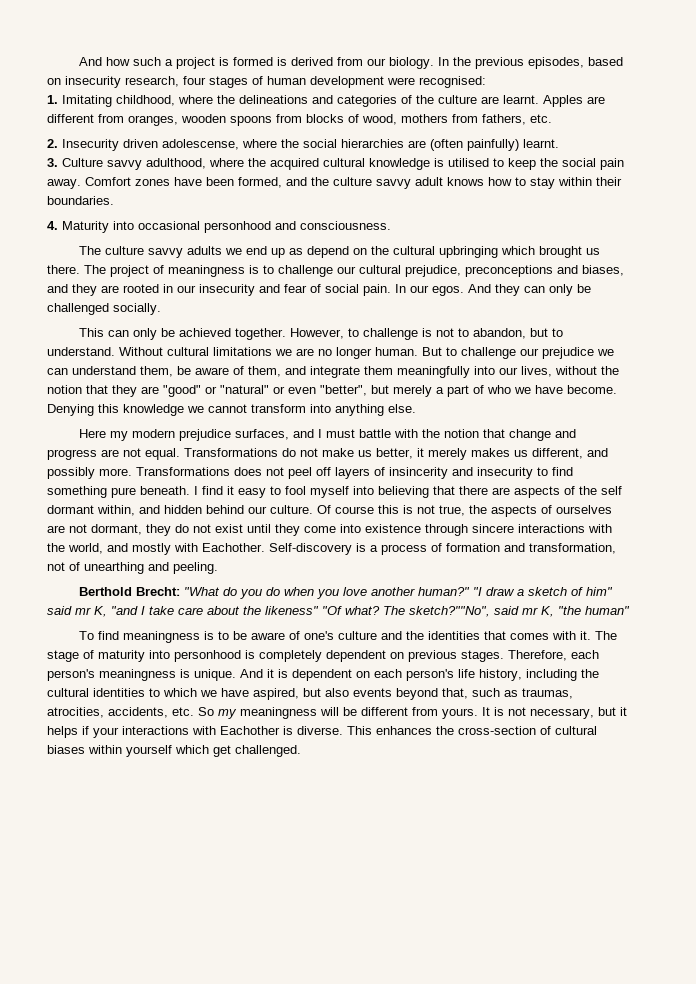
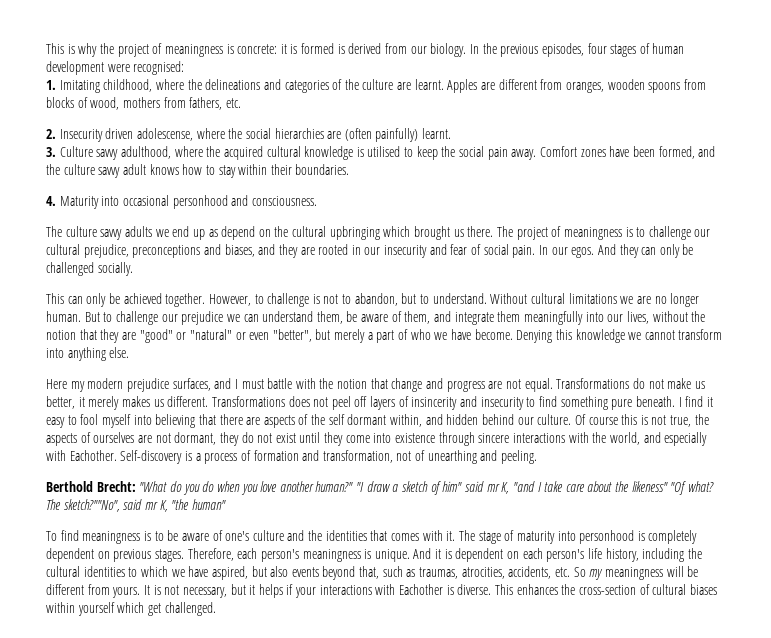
- And how such a project is formed is derived from our biology.
+ This is why the project of meaningness is concrete: it is formed is derived from our biology.
- In the previous episodes, based on insecurity research, four stages of human development were recognised:
+ In the previous episodes, four stages of human development were recognised:
- Transformations do not make us better, it merely makes us different, and possibly more.
+ Transformations do not make us better, it merely makes us different.
- Of course this is not true, the aspects of ourselves are not dormant, they do not exist until they come into existence through sincere interactions with the world, and mostly with Eachother.
+ Of course this is not true, the aspects of ourselves are not dormant, they do not exist until they come into existence through sincere interactions with the world, and especially with Eachother.

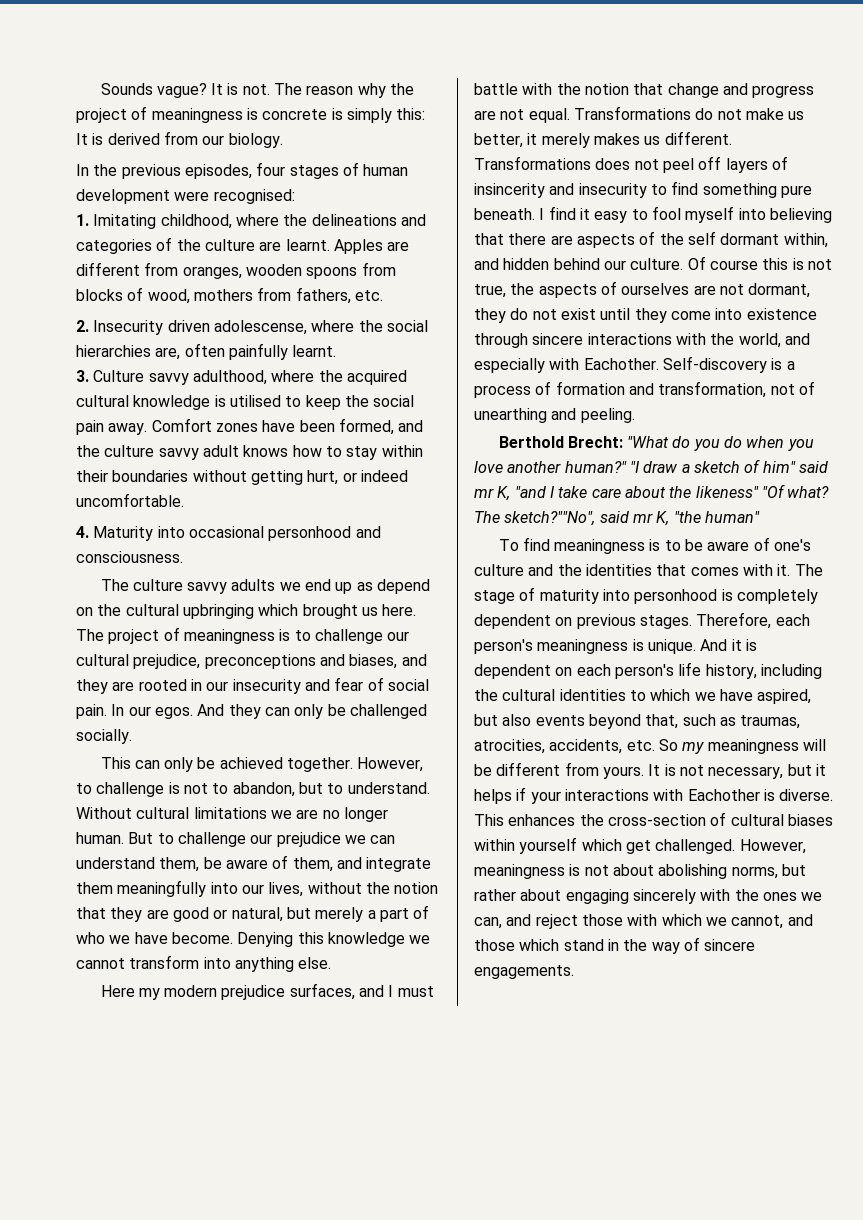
- This is why the project of meaningness is concrete: it is formed is derived from our biology. In the previous episodes, four stages of human development were recognised:
+ Sounds vague? It is not. The reason why the project of meaningness is concrete is simply this: It is derived from our biology.
+ In the previous episodes, four stages of human development were recognised:
- 2. Insecurity driven adolescense, where the social hierarchies are (often painfully) learnt.
+ 2. Insecurity driven adolescense, where the social hierarchies are, often painfully learnt.
- Comfort zones have been formed, and the culture savvy adult knows how to stay within their boundaries.
+ Comfort zones have been formed, and the culture savvy adult knows how to stay within their boundaries without getting hurt, or indeed uncomfortable.
- The culture savvy adults we end up as depend on the cultural upbringing which brought us there.
+ The culture savvy adults we end up as depend on the cultural upbringing which brought us here.
- But to challenge our prejudice we can understand them, be aware of them, and integrate them meaningfully into our lives, without the notion that they are "good" or "natural" or even "better", but merely a part of who we have become.
+ But to challenge our prejudice we can understand them, be aware of them, and integrate them meaningfully into our lives, without the notion that they are good or natural, but merely a part of who we have become.
+ However, meaningness is not about abolishing norms, but rather about engaging sincerely with the ones we can, and reject those with which we cannot, and those which stand in the way of sincere engagements.

